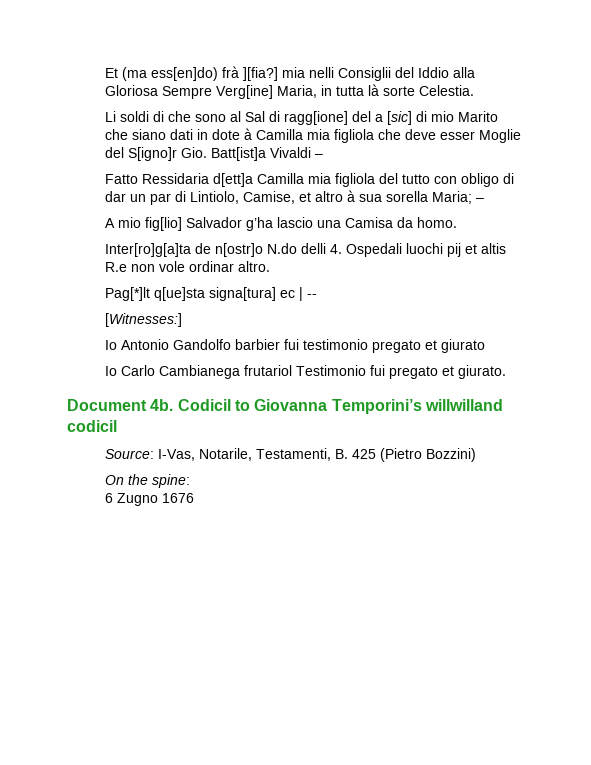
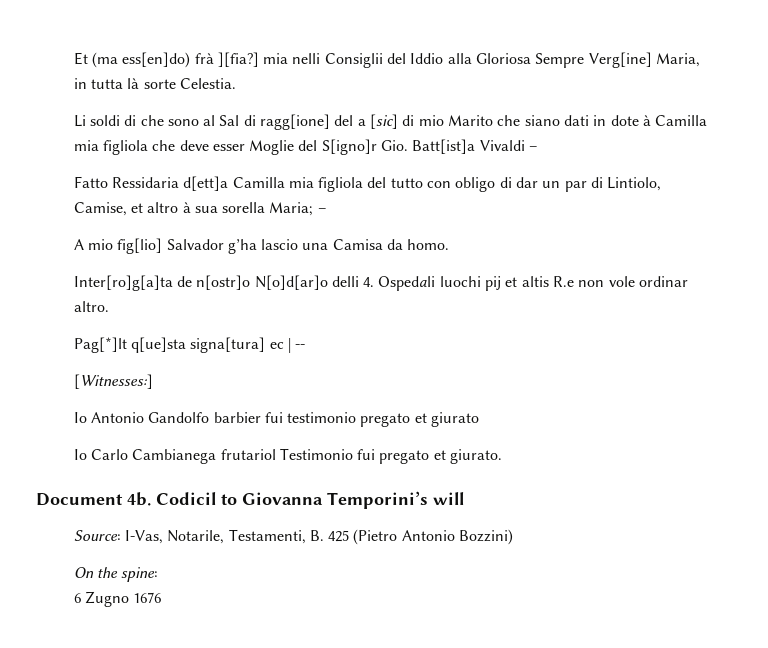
- Inter[ro]g[a]ta de n[ostr]o N.do delli 4. Ospedali luochi pij et altis R.e non vole ordinar altro.
+ Inter[ro]g[a]ta de n[ostr]o N[o]d[ar]o delli 4. Ospedali luochi pij et altis R.e non vole ordinar altro.
- Codicil to Giovanna Temporini’s willwilland codicil
+ Codicil to Giovanna Temporini’s will
- Source: I-Vas, Notarile, Testamenti, B. 425 (Pietro Bozzini)
+ Source: I-Vas, Notarile, Testamenti, B. 425 (Pietro Antonio Bozzini)

